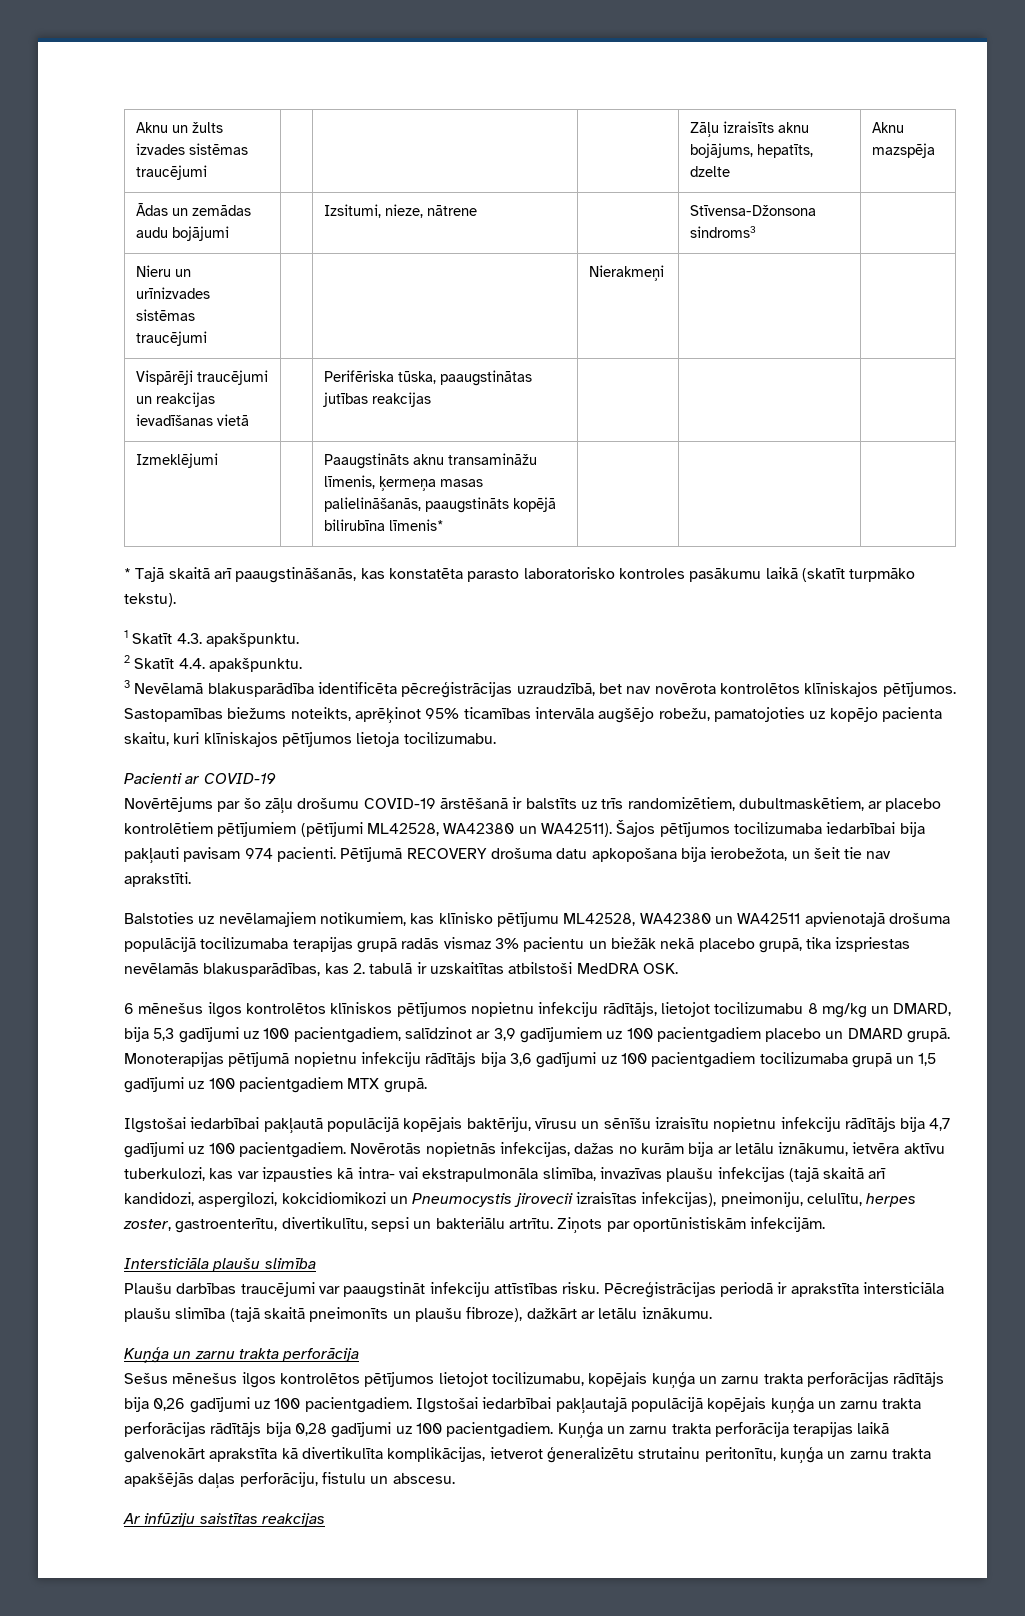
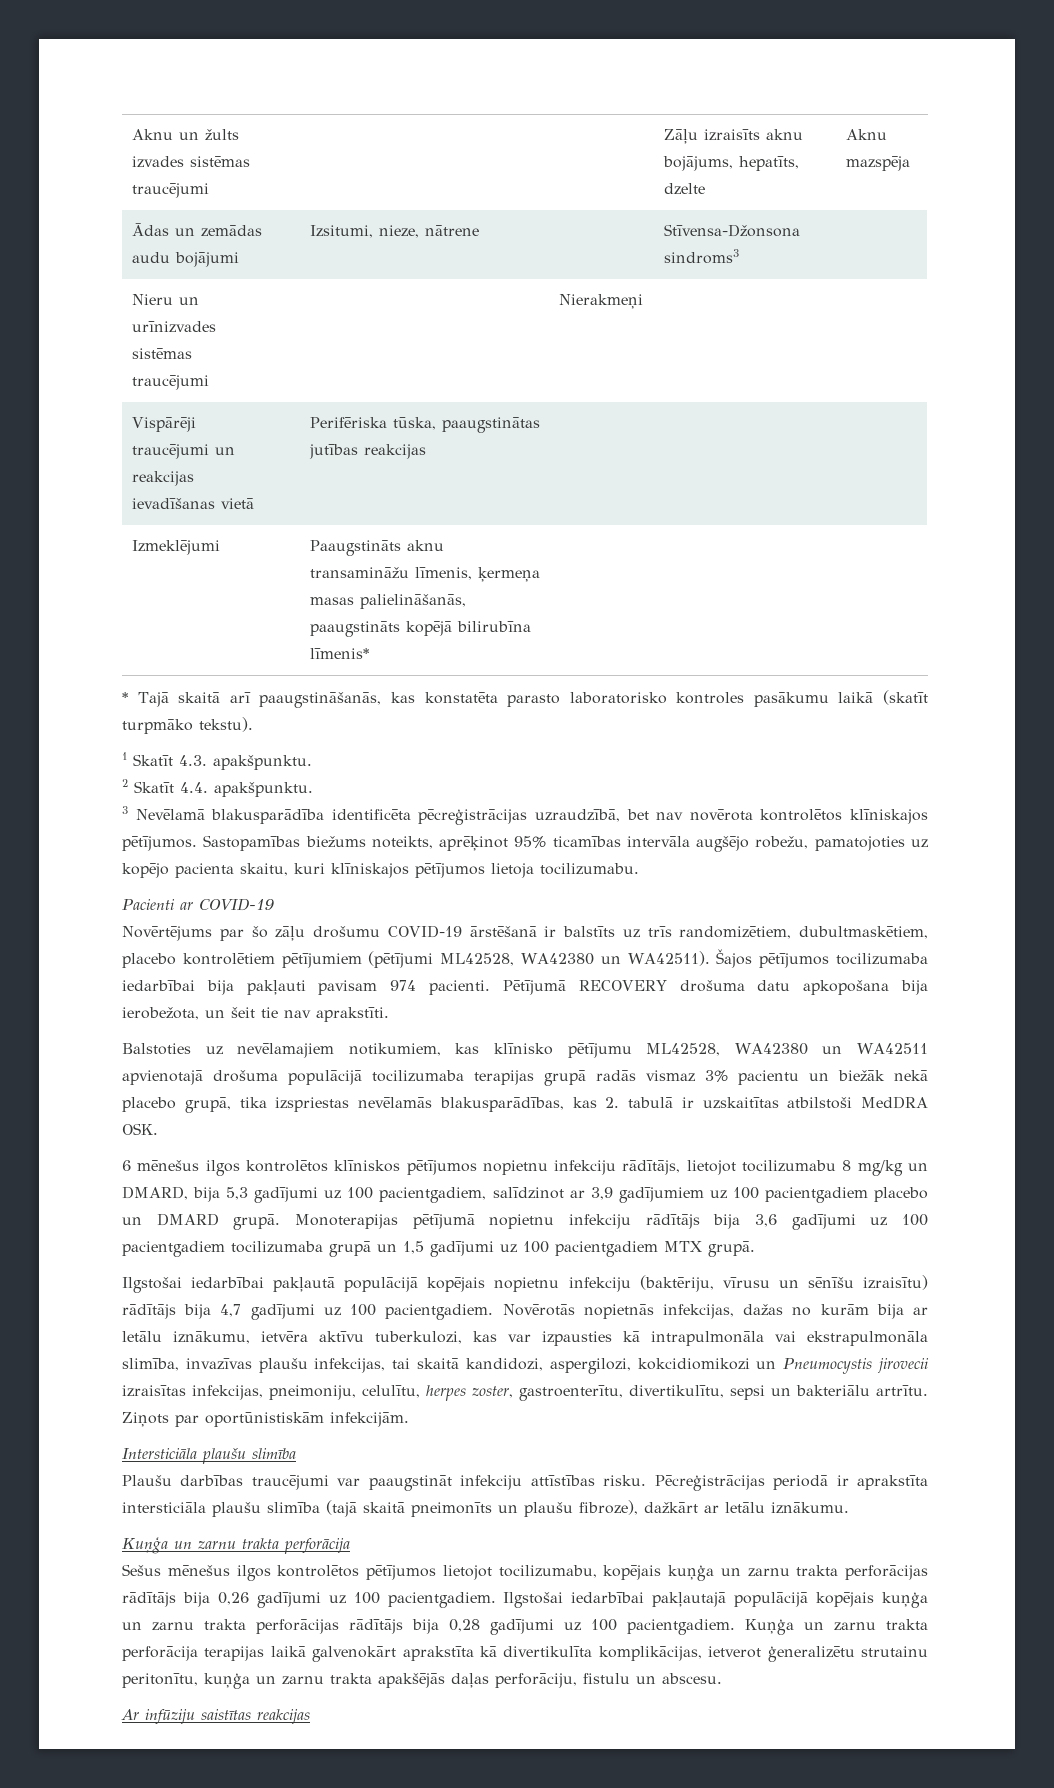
- Novērtējums par šo zāļu drošumu COVID-19 ārstēšanā ir balstīts uz trīs randomizētiem, dubultmaskētiem, ar placebo kontrolētiem pētījumiem (pētījumi ML42528, WA42380 un WA42511).
+ Novērtējums par šo zāļu drošumu COVID-19 ārstēšanā ir balstīts uz trīs randomizētiem, dubultmaskētiem, placebo kontrolētiem pētījumiem (pētījumi ML42528, WA42380 un WA42511).
- Ilgstošai iedarbībai pakļautā populācijā kopējais baktēriju, vīrusu un sēnīšu izraisītu nopietnu infekciju rādītājs bija 4,7 gadījumi uz 100 pacientgadiem.
+ Ilgstošai iedarbībai pakļautā populācijā kopējais nopietnu infekciju (baktēriju, vīrusu un sēnīšu izraisītu) rādītājs bija 4,7 gadījumi uz 100 pacientgadiem.
- Novērotās nopietnās infekcijas, dažas no kurām bija ar letālu iznākumu, ietvēra aktīvu tuberkulozi, kas var izpausties kā intra- vai ekstrapulmonāla slimība, invazīvas plaušu infekcijas (tajā skaitā arī kandidozi, aspergilozi, kokcidiomikozi un Pneumocystis jirovecii izraisītas infekcijas), pneimoniju, celulītu, herpes zoster, gastroenterītu, divertikulītu, sepsi un bakteriālu artrītu.
+ Novērotās nopietnās infekcijas, dažas no kurām bija ar letālu iznākumu, ietvēra aktīvu tuberkulozi, kas var izpausties kā intrapulmonāla vai ekstrapulmonāla slimība, invazīvas plaušu infekcijas, tai skaitā kandidozi, aspergilozi, kokcidiomikozi un Pneumocystis jirovecii izraisītas infekcijas, pneimoniju, celulītu, herpes zoster, gastroenterītu, divertikulītu, sepsi un bakteriālu artrītu.

